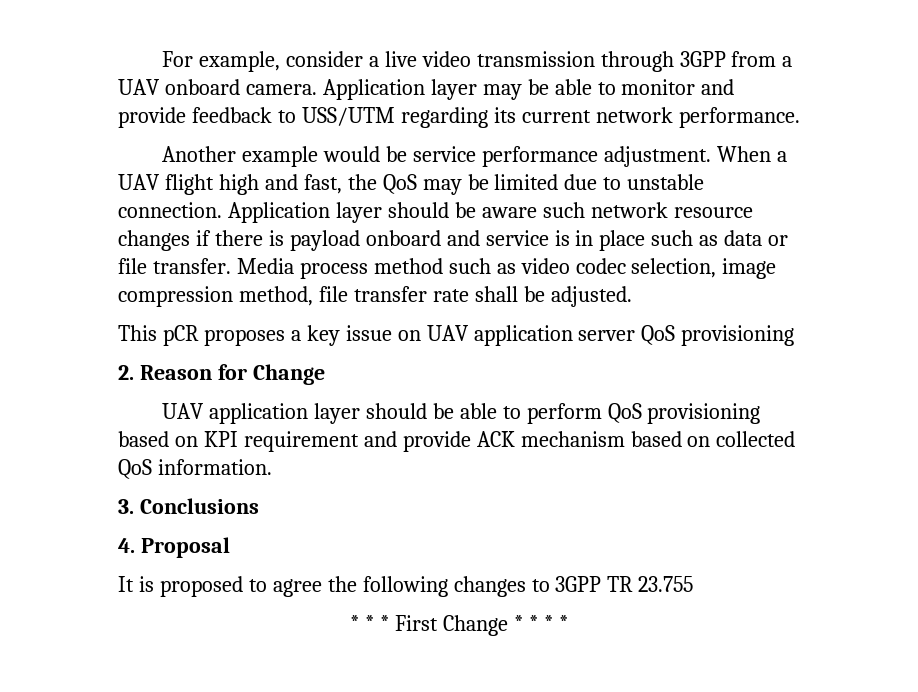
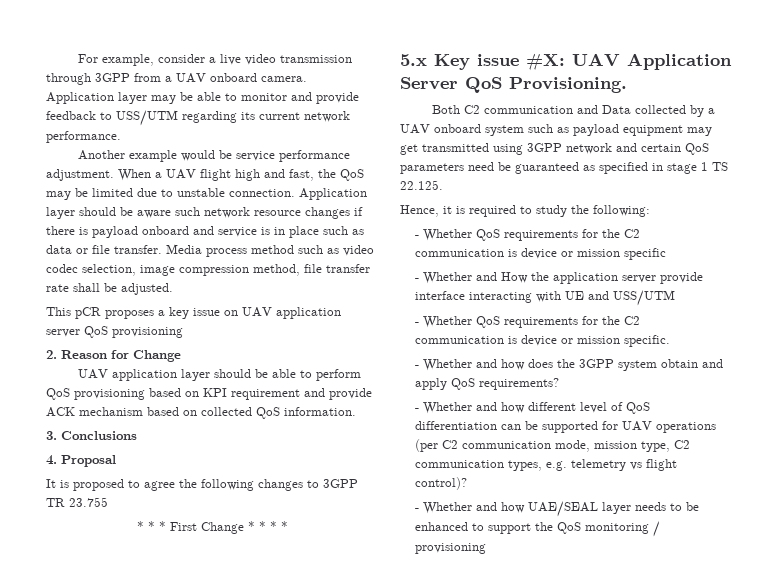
+ 5.x Key issue #X: UAV Application Server QoS Provisioning.
+ Both C2 communication and Data collected by a UAV onboard system such as payload equipment may get transmitted using 3GPP network and certain QoS parameters need be guaranteed as specified in stage 1 TS 22.125.
+ Hence, it is required to study the following:
+ - Whether QoS requirements for the C2 communication is device or mission specific
+ - Whether and How the application server provide interface interacting with UE and USS/UTM
+ - Whether QoS requirements for the C2 communication is device or mission specific.
+ - Whether and how does the 3GPP system obtain and apply QoS requirements?
+ - Whether and how different level of QoS differentiation can be supported for UAV operations (per C2 communication mode, mission type, C2 communication types, e.g. telemetry vs flight control)?
+ - Whether and how UAE/SEAL layer needs to be enhanced to support the QoS monitoring / provisioning

